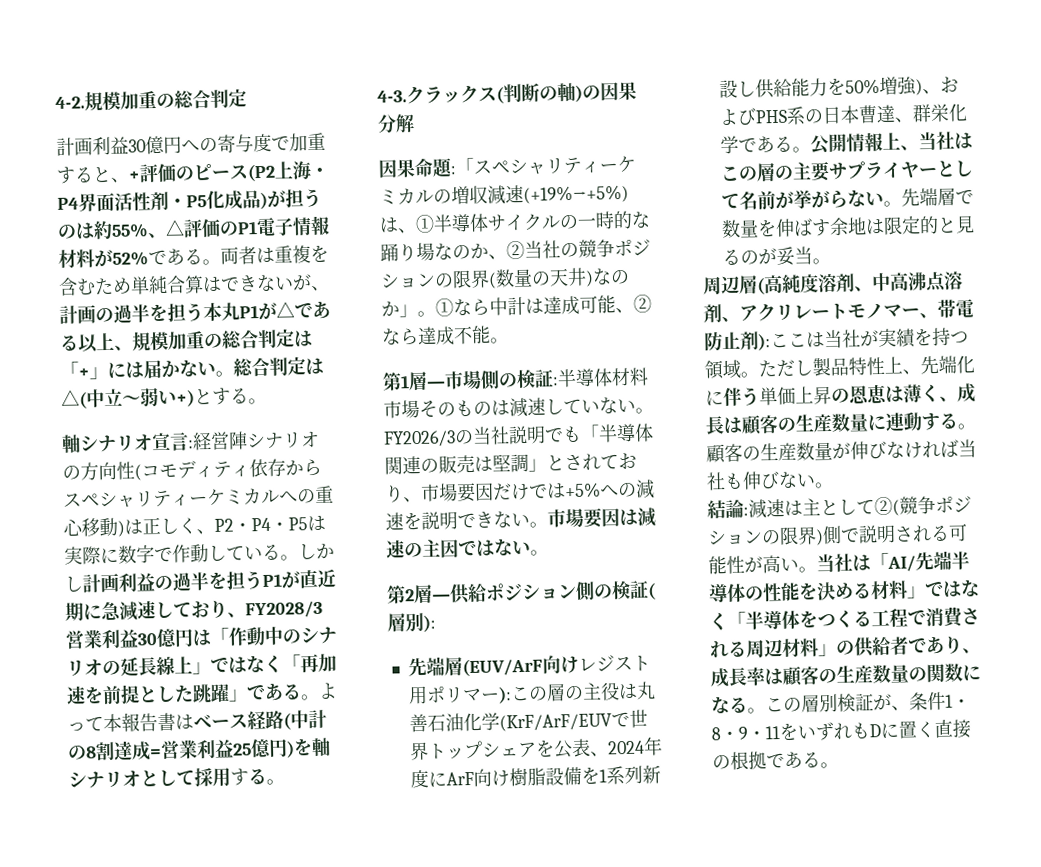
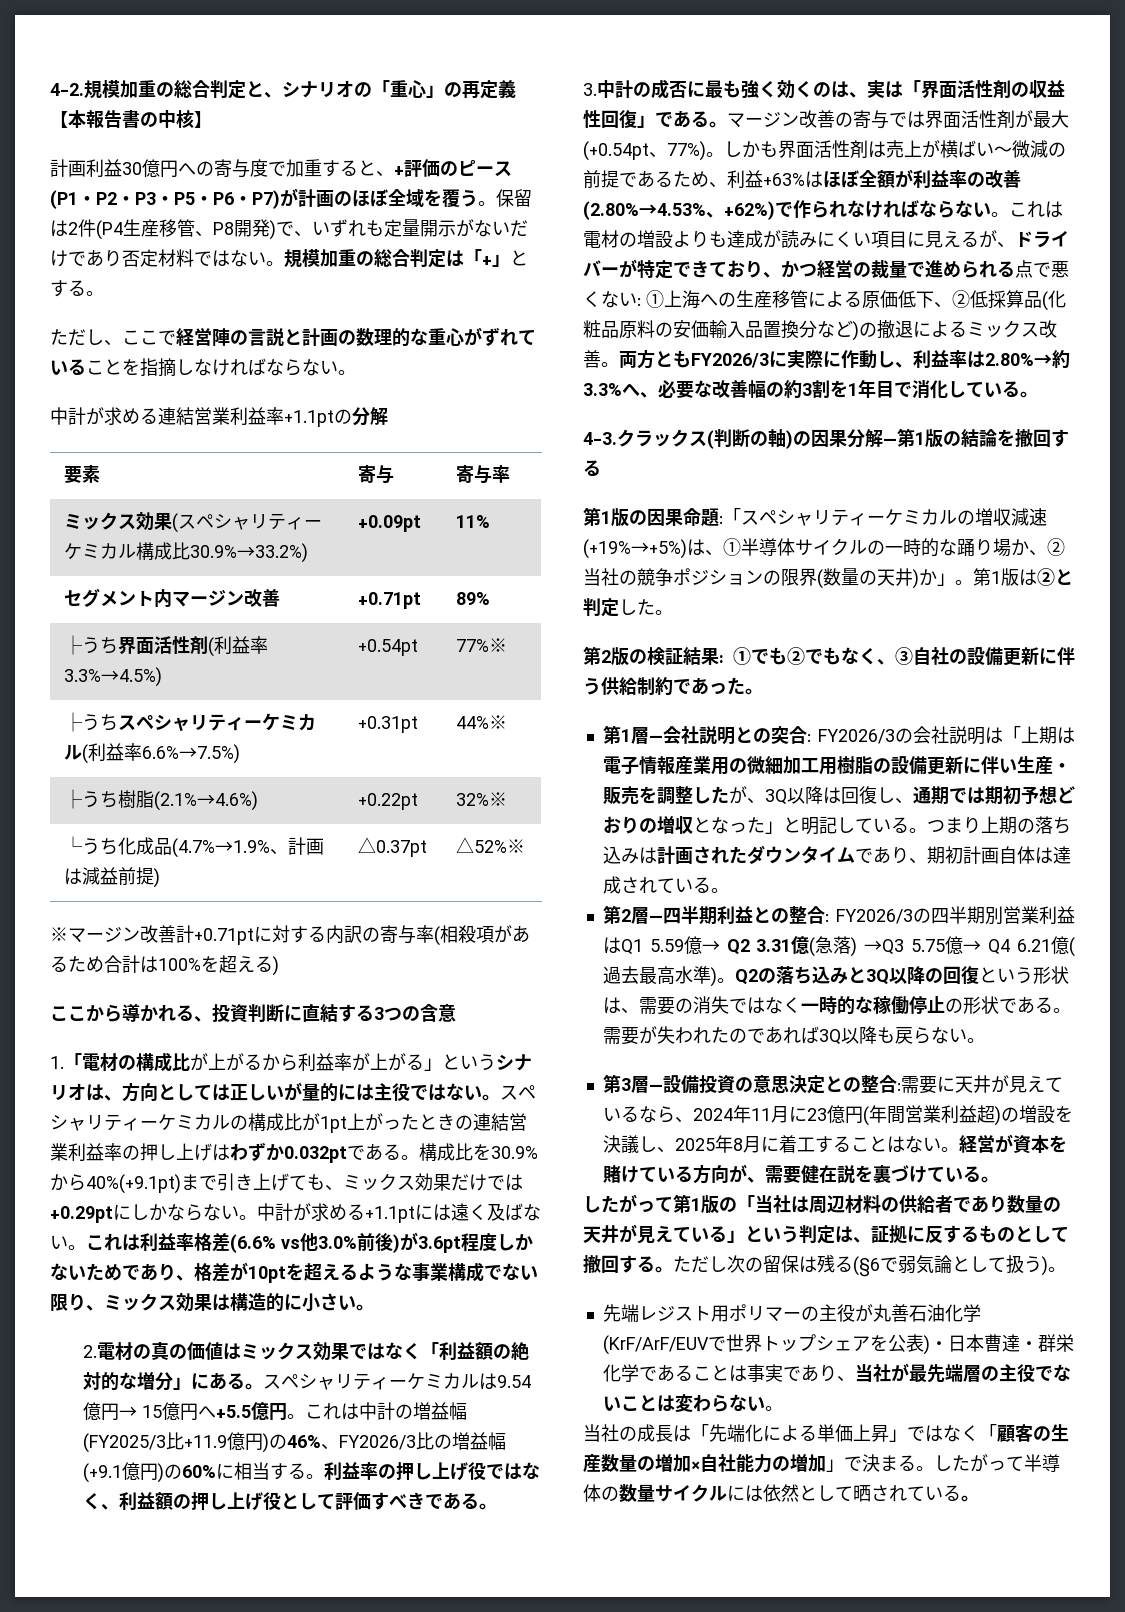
- 4-2.規模加重の総合判定
+ 4-2.規模加重の総合判定と、シナリオの「重心」の再定義【本報告書の中核】
- 計画利益30億円への寄与度で加重すると、+評価のピース(P2上海・P4界面活性剤・P5化成品)が担うのは約55%、△評価のP1電子情報材料が52%である。両者は重複を含むため単純合算はできないが、計画の過半を担う本丸P1が△である以上、規模加重の総合判定は「+」には届かない。総合判定は△(中立〜弱い+)とする。
- 軸シナリオ宣言:経営陣シナリオの方向性(コモディティ依存からスペシャリティーケミカルへの重心移動)は正しく、P2・P4・P5は実際に数字で作動している。しかし計画利益の過半を担うP1が直近期に急減速しており、FY2028/3営業利益30億円は「作動中のシナリオの延長線上」ではなく「再加速を前提とした跳躍」である。よって本報告書はベース経路(中計の8割達成=営業利益25億円)を軸シナリオとして採用する。
+ 計画利益30億円への寄与度で加重すると、+評価のピース(P1・P2・P3・P5・P6・P7)が計画のほぼ全域を覆う。保留は2件(P4生産移管、P8開発)で、いずれも定量開示がないだけであり否定材料ではない。規模加重の総合判定は「+」とする。
+ ただし、ここで経営陣の言説と計画の数理的な重心がずれていることを指摘しなければならない。
+ 中計が求める連結営業利益率+1.1ptの分解
+ 要素 | 寄与 | 寄与率
+ ミックス効果(スペシャリティーケミカル構成比30.9%→33.2%) | +0.09pt | 11%
+ セグメント内マージン改善 | +0.71pt | 89%
+ ├うち界面活性剤(利益率3.3%→4.5%) | +0.54pt | 77%※
+ ├うちスペシャリティーケミカル(利益率6.6%→7.5%) | +0.31pt | 44%※
+ ├うち樹脂(2.1%→4.6%) | +0.22pt | 32%※
+ └うち化成品(4.7%→1.9%、計画は減益前提) | △0.37pt | △52%※
+ ※マージン改善計+0.71ptに対する内訳の寄与率(相殺項があるため合計は100%を超える)
+ ここから導かれる、投資判断に直結する3つの含意
+ 1.「電材の構成比が上がるから利益率が上がる」というシナリオは、方向としては正しいが量的には主役ではない。スペシャリティーケミカルの構成比が1pt上がったときの連結営業利益率の押し上げはわずか0.032ptである。構成比を30.9%から40%(+9.1pt)まで引き上げても、ミックス効果だけでは+0.29ptにしかならない。中計が求める+1.1ptには遠く及ばない。これは利益率格差(6.6% vs他3.0%前後)が3.6pt程度しかないためであり、格差が10ptを超えるような事業構成でない限り、ミックス効果は構造的に小さい。
+ 2.電材の真の価値はミックス効果ではなく「利益額の絶対的な増分」にある。スペシャリティーケミカルは9.54億円→ 15億円へ+5.5億円。これは中計の増益幅(FY2025/3比+11.9億円)の46%、FY2026/3比の増益幅(+9.1億円)の60%に相当する。利益率の押し上げ役ではなく、利益額の押し上げ役として評価すべきである。
+ 3.中計の成否に最も強く効くのは、実は「界面活性剤の収益性回復」である。マージン改善の寄与では界面活性剤が最大(+0.54pt、77%)。しかも界面活性剤は売上が横ばい〜微減の前提であるため、利益+63%はほぼ全額が利益率の改善(2.80%→4.53%、+62%)で作られなければならない。これは電材の増設よりも達成が読みにくい項目に見えるが、ドライバーが特定できており、かつ経営の裁量で進められる点で悪くない: ①上海への生産移管による原価低下、②低採算品(化粧品原料の安価輸入品置換分など)の撤退によるミックス改善。両方ともFY2026/3に実際に作動し、利益率は2.80%→約3.3%へ、必要な改善幅の約3割を1年目で消化している。
- クラックス(判断の軸)の因果分解
- 因果命題:
+ クラックス(判断の軸)の因果分解—第1版の結論を撤回する
+ 第1版の因果命題:
- 「スペシャリティーケミカルの増収減速(+19%→+5%)は、①半導体サイクルの一時的な踊り場なのか、②当社の競争ポジションの限界(数量の天井)なのか」。①なら中計は達成可能、②なら達成不能。
- 第1層—市場側の検証:半導体材料市場そのものは減速していない。FY2026/3の当社説明でも「半導体関連の販売は堅調」とされており、市場要因だけでは+5%への減速を説明できない。市場要因は減速の主因ではない。
- 第2層—供給ポジション側の検証(層別):
- 先端層(EUV/ArF向けレジスト用ポリマー):この層の主役は丸善石油化学(KrF/ArF/EUVで世界トップシェアを公表、2024年度にArF向け樹脂設備を1系列新設し供給能力を50%増強)、およびPHS系の日本曹達、群栄化学である。公開情報上、当社はこの層の主要サプライヤーとして名前が挙がらない。先端層で数量を伸ばす余地は限定的と見るのが妥当。
- 周辺層(高純度溶剤、中高沸点溶剤、アクリレートモノマー、帯電防止剤):ここは当社が実績を持つ領域。ただし製品特性上、先端化に伴う単価上昇の恩恵は薄く、成長は顧客の生産数量に連動する。顧客の生産数量が伸びなければ当社も伸びない。
- 結論:減速は主として②(競争ポジションの限界)側で説明される可能性が高い。当社は「AI/先端半導体の性能を決める材料」ではなく「半導体をつくる工程で消費される周辺材料」の供給者であり、成長率は顧客の生産数量の関数になる。この層別検証が、条件1・8・9・11をいずれもDに置く直接の根拠である。
+ 「スペシャリティーケミカルの増収減速(+19%→+5%)は、①半導体サイクルの一時的な踊り場か、②当社の競争ポジションの限界(数量の天井)か」。第1版は②と判定した。
+ 第2版の検証結果: ①でも②でもなく、③自社の設備更新に伴う供給制約であった。
+ 第1層—会社説明との突合: FY2026/3の会社説明は「上期は電子情報産業用の微細加工用樹脂の設備更新に伴い生産・販売を調整したが、3Q以降は回復し、通期では期初予想どおりの増収となった」と明記している。つまり上期の落ち込みは計画されたダウンタイムであり、期初計画自体は達成されている。
+ 第2層—四半期利益との整合: FY2026/3の四半期別営業利益はQ1 5.59億→ Q2 3.31億(急落) →Q3 5.75億→ Q4 6.21億(過去最高水準)。Q2の落ち込みと3Q以降の回復という形状は、需要の消失ではなく一時的な稼働停止の形状である。需要が失われたのであれば3Q以降も戻らない。
+ 第3層—設備投資の意思決定との整合:需要に天井が見えているなら、2024年11月に23億円(年間営業利益超)の増設を決議し、2025年8月に着工することはない。経営が資本を賭けている方向が、需要健在説を裏づけている。
+ したがって第1版の「当社は周辺材料の供給者であり数量の天井が見えている」という判定は、証拠に反するものとして撤回する。ただし次の留保は残る(§6で弱気論として扱う)。
+ 先端レジスト用ポリマーの主役が丸善石油化学(KrF/ArF/EUVで世界トップシェアを公表)・日本曹達・群栄化学であることは事実であり、当社が最先端層の主役でないことは変わらない。
+ 当社の成長は「先端化による単価上昇」ではなく「顧客の生産数量の増加×自社能力の増加」で決まる。したがって半導体の数量サイクルには依然として晒されている。

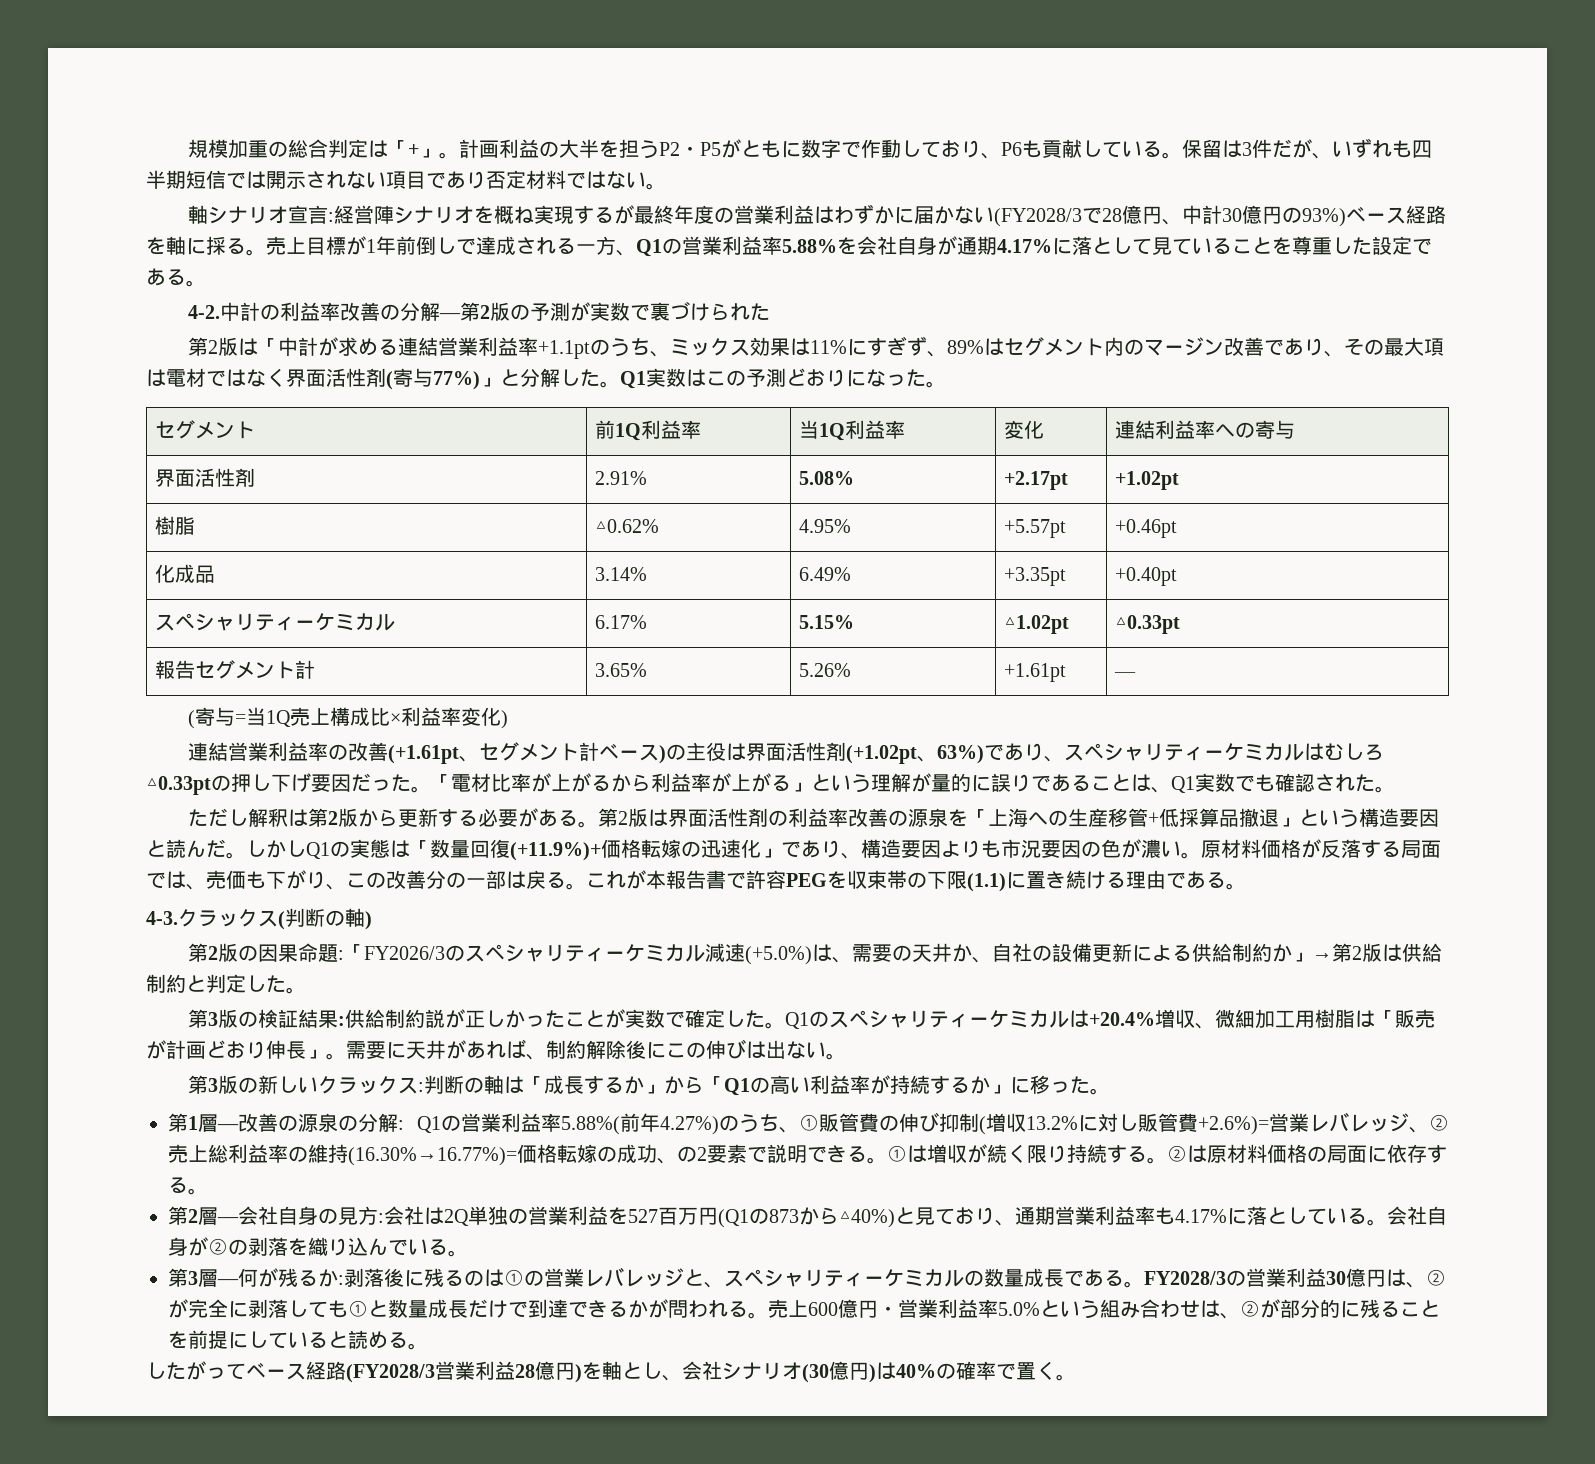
- 4-2.規模加重の総合判定と、シナリオの「重心」の再定義【本報告書の中核】
- 計画利益30億円への寄与度で加重すると、+評価のピース(P1・P2・P3・P5・P6・P7)が計画のほぼ全域を覆う。保留は2件(P4生産移管、P8開発)で、いずれも定量開示がないだけであり否定材料ではない。規模加重の総合判定は「+」とする。
- ただし、ここで経営陣の言説と計画の数理的な重心がずれていることを指摘しなければならない。
- 中計が求める連結営業利益率+1.1ptの分解
- 要素 | 寄与 | 寄与率
- ミックス効果(スペシャリティーケミカル構成比30.9%→33.2%) | +0.09pt | 11%
- セグメント内マージン改善 | +0.71pt | 89%
- ├うち界面活性剤(利益率3.3%→4.5%) | +0.54pt | 77%※
- ├うちスペシャリティーケミカル(利益率6.6%→7.5%) | +0.31pt | 44%※
- ├うち樹脂(2.1%→4.6%) | +0.22pt | 32%※
- └うち化成品(4.7%→1.9%、計画は減益前提) | △0.37pt | △52%※
- ※マージン改善計+0.71ptに対する内訳の寄与率(相殺項があるため合計は100%を超える)
- ここから導かれる、投資判断に直結する3つの含意
- 1.「電材の構成比が上がるから利益率が上がる」というシナリオは、方向としては正しいが量的には主役ではない。スペシャリティーケミカルの構成比が1pt上がったときの連結営業利益率の押し上げはわずか0.032ptである。構成比を30.9%から40%(+9.1pt)まで引き上げても、ミックス効果だけでは+0.29ptにしかならない。中計が求める+1.1ptには遠く及ばない。これは利益率格差(6.6% vs他3.0%前後)が3.6pt程度しかないためであり、格差が10ptを超えるような事業構成でない限り、ミックス効果は構造的に小さい。
- 2.電材の真の価値はミックス効果ではなく「利益額の絶対的な増分」にある。スペシャリティーケミカルは9.54億円→ 15億円へ+5.5億円。これは中計の増益幅(FY2025/3比+11.9億円)の46%、FY2026/3比の増益幅(+9.1億円)の60%に相当する。利益率の押し上げ役ではなく、利益額の押し上げ役として評価すべきである。
- 3.中計の成否に最も強く効くのは、実は「界面活性剤の収益性回復」である。マージン改善の寄与では界面活性剤が最大(+0.54pt、77%)。しかも界面活性剤は売上が横ばい〜微減の前提であるため、利益+63%はほぼ全額が利益率の改善(2.80%→4.53%、+62%)で作られなければならない。これは電材の増設よりも達成が読みにくい項目に見えるが、ドライバーが特定できており、かつ経営の裁量で進められる点で悪くない: ①上海への生産移管による原価低下、②低採算品(化粧品原料の安価輸入品置換分など)の撤退によるミックス改善。両方ともFY2026/3に実際に作動し、利益率は2.80%→約3.3%へ、必要な改善幅の約3割を1年目で消化している。
+ 規模加重の総合判定は「+」。計画利益の大半を担うP2・P5がともに数字で作動しており、P6も貢献している。保留は3件だが、いずれも四半期短信では開示されない項目であり否定材料ではない。
+ 軸シナリオ宣言:経営陣シナリオを概ね実現するが最終年度の営業利益はわずかに届かない(FY2028/3で28億円、中計30億円の93%)ベース経路を軸に採る。売上目標が1年前倒しで達成される一方、Q1の営業利益率5.88%を会社自身が通期4.17%に落として見ていることを尊重した設定である。
+ 4-2.中計の利益率改善の分解—第2版の予測が実数で裏づけられた
+ 第2版は「中計が求める連結営業利益率+1.1ptのうち、ミックス効果は11%にすぎず、89%はセグメント内のマージン改善であり、その最大項は電材ではなく界面活性剤(寄与77%)」と分解した。Q1実数はこの予測どおりになった。
+ セグメント | 前1Q利益率 | 当1Q利益率 | 変化 | 連結利益率への寄与
+ 界面活性剤 | 2.91% | 5.08% | +2.17pt | +1.02pt
+ 樹脂 | △0.62% | 4.95% | +5.57pt | +0.46pt
+ 化成品 | 3.14% | 6.49% | +3.35pt | +0.40pt
+ スペシャリティーケミカル | 6.17% | 5.15% | △1.02pt | △0.33pt
+ 報告セグメント計 | 3.65% | 5.26% | +1.61pt | —
+ (寄与=当1Q売上構成比×利益率変化)
+ 連結営業利益率の改善(+1.61pt、セグメント計ベース)の主役は界面活性剤(+1.02pt、63%)であり、スペシャリティーケミカルはむしろ△0.33ptの押し下げ要因だった。「電材比率が上がるから利益率が上がる」という理解が量的に誤りであることは、Q1実数でも確認された。
+ ただし解釈は第2版から更新する必要がある。第2版は界面活性剤の利益率改善の源泉を「上海への生産移管+低採算品撤退」という構造要因と読んだ。しかしQ1の実態は「数量回復(+11.9%)+価格転嫁の迅速化」であり、構造要因よりも市況要因の色が濃い。原材料価格が反落する局面では、売価も下がり、この改善分の一部は戻る。これが本報告書で許容PEGを収束帯の下限(1.1)に置き続ける理由である。
- クラックス(判断の軸)の因果分解—第1版の結論を撤回する
- 第1版の因果命題:「スペシャリティーケミカルの増収減速(+19%→+5%)は、①半導体サイクルの一時的な踊り場か、②当社の競争ポジションの限界(数量の天井)か」。第1版は②と判定した。
- 第2版の検証結果: ①でも②でもなく、③自社の設備更新に伴う供給制約であった。
- 第1層—会社説明との突合: FY2026/3の会社説明は「上期は電子情報産業用の微細加工用樹脂の設備更新に伴い生産・販売を調整したが、3Q以降は回復し、通期では期初予想どおりの増収となった」と明記している。つまり上期の落ち込みは計画されたダウンタイムであり、期初計画自体は達成されている。
- 第2層—四半期利益との整合: FY2026/3の四半期別営業利益はQ1 5.59億→ Q2 3.31億(急落) →Q3 5.75億→ Q4 6.21億(過去最高水準)。Q2の落ち込みと3Q以降の回復という形状は、需要の消失ではなく一時的な稼働停止の形状である。需要が失われたのであれば3Q以降も戻らない。
- 第3層—設備投資の意思決定との整合:需要に天井が見えているなら、2024年11月に23億円(年間営業利益超)の増設を決議し、2025年8月に着工することはない。経営が資本を賭けている方向が、需要健在説を裏づけている。
- したがって第1版の「当社は周辺材料の供給者であり数量の天井が見えている」という判定は、証拠に反するものとして撤回する。ただし次の留保は残る(§6で弱気論として扱う)。
- 先端レジスト用ポリマーの主役が丸善石油化学(KrF/ArF/EUVで世界トップシェアを公表)・日本曹達・群栄化学であることは事実であり、当社が最先端層の主役でないことは変わらない。
- 当社の成長は「先端化による単価上昇」ではなく「顧客の生産数量の増加×自社能力の増加」で決まる。したがって半導体の数量サイクルには依然として晒されている。
+ クラックス(判断の軸)
+ 第2版の因果命題:「FY2026/3のスペシャリティーケミカル減速(+5.0%)は、需要の天井か、自社の設備更新による供給制約か」→第2版は供給制約と判定した。
+ 第3版の検証結果:供給制約説が正しかったことが実数で確定した。Q1のスペシャリティーケミカルは+20.4%増収、微細加工用樹脂は「販売が計画どおり伸長」。需要に天井があれば、制約解除後にこの伸びは出ない。
+ 第3版の新しいクラックス:判断の軸は「成長するか」から「Q1の高い利益率が持続するか」に移った。
+ 第1層—改善の源泉の分解: Q1の営業利益率5.88%(前年4.27%)のうち、①販管費の伸び抑制(増収13.2%に対し販管費+2.6%)=営業レバレッジ、②売上総利益率の維持(16.30%→16.77%)=価格転嫁の成功、の2要素で説明できる。①は増収が続く限り持続する。②は原材料価格の局面に依存する。
+ 第2層—会社自身の見方:会社は2Q単独の営業利益を527百万円(Q1の873から△40%)と見ており、通期営業利益率も4.17%に落としている。会社自身が②の剥落を織り込んでいる。
+ 第3層—何が残るか:剥落後に残るのは①の営業レバレッジと、スペシャリティーケミカルの数量成長である。FY2028/3の営業利益30億円は、②が完全に剥落しても①と数量成長だけで到達できるかが問われる。売上600億円・営業利益率5.0%という組み合わせは、②が部分的に残ることを前提にしていると読める。
+ したがってベース経路(FY2028/3営業利益28億円)を軸とし、会社シナリオ(30億円)は40%の確率で置く。

